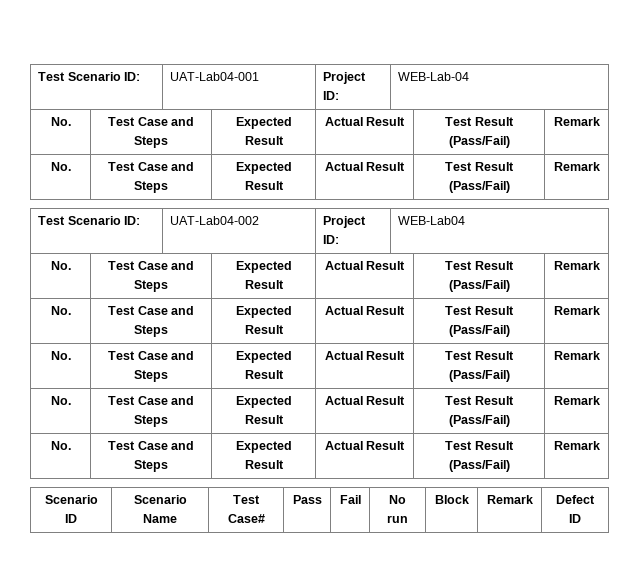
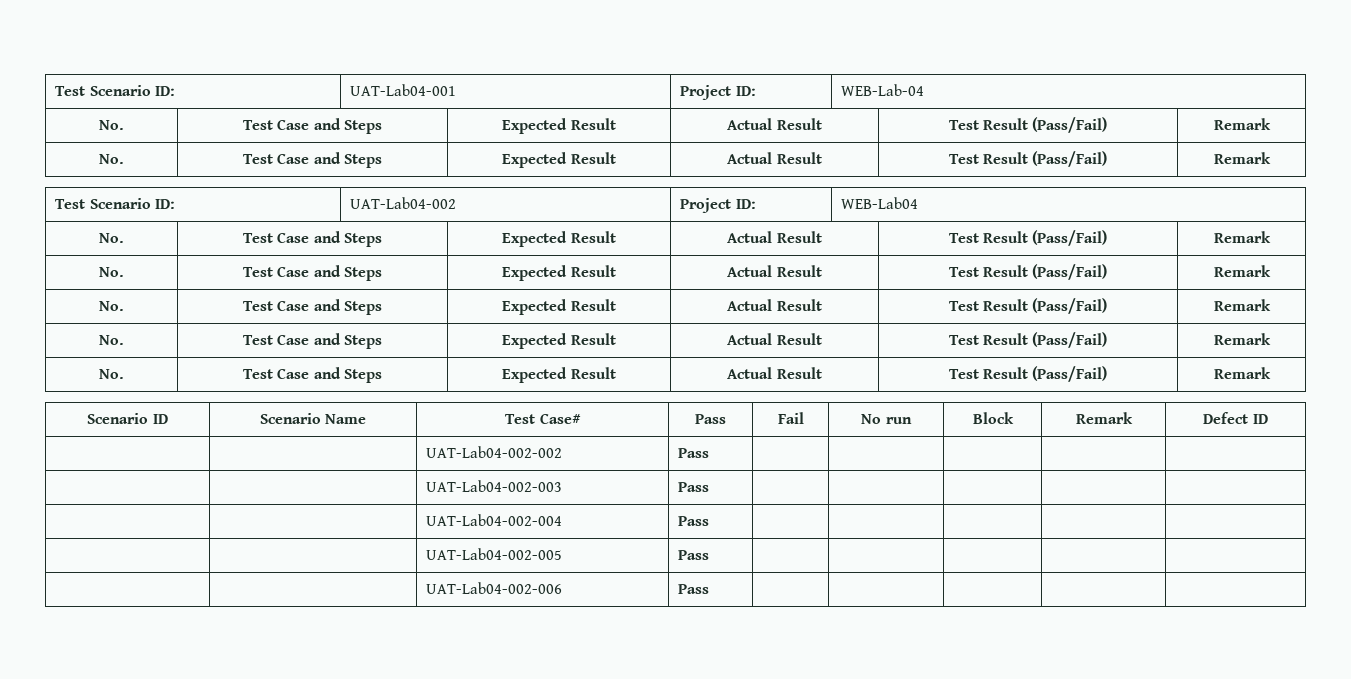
+ | | UAT-Lab04-002-002 | Pass | | | | |
+ | | UAT-Lab04-002-003 | Pass | | | | |
+ | | UAT-Lab04-002-004 | Pass | | | | |
+ | | UAT-Lab04-002-005 | Pass | | | | |
+ | | UAT-Lab04-002-006 | Pass | | | | |

